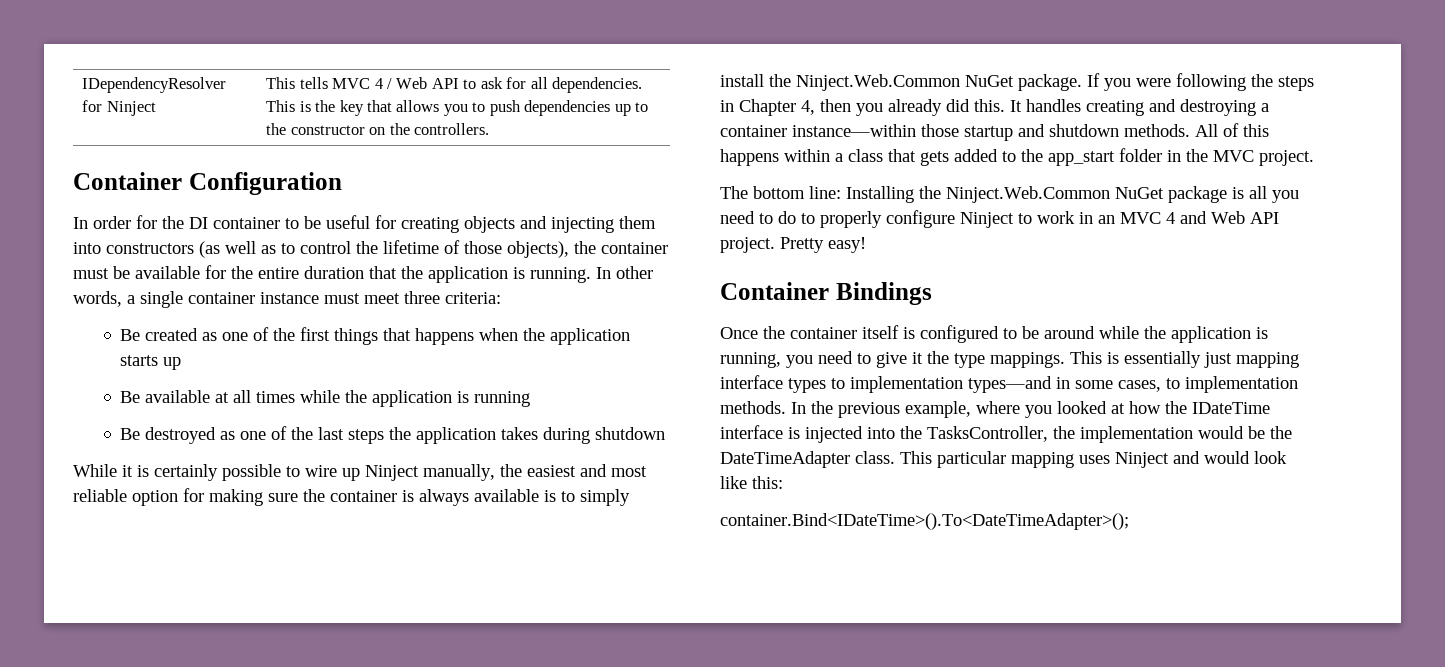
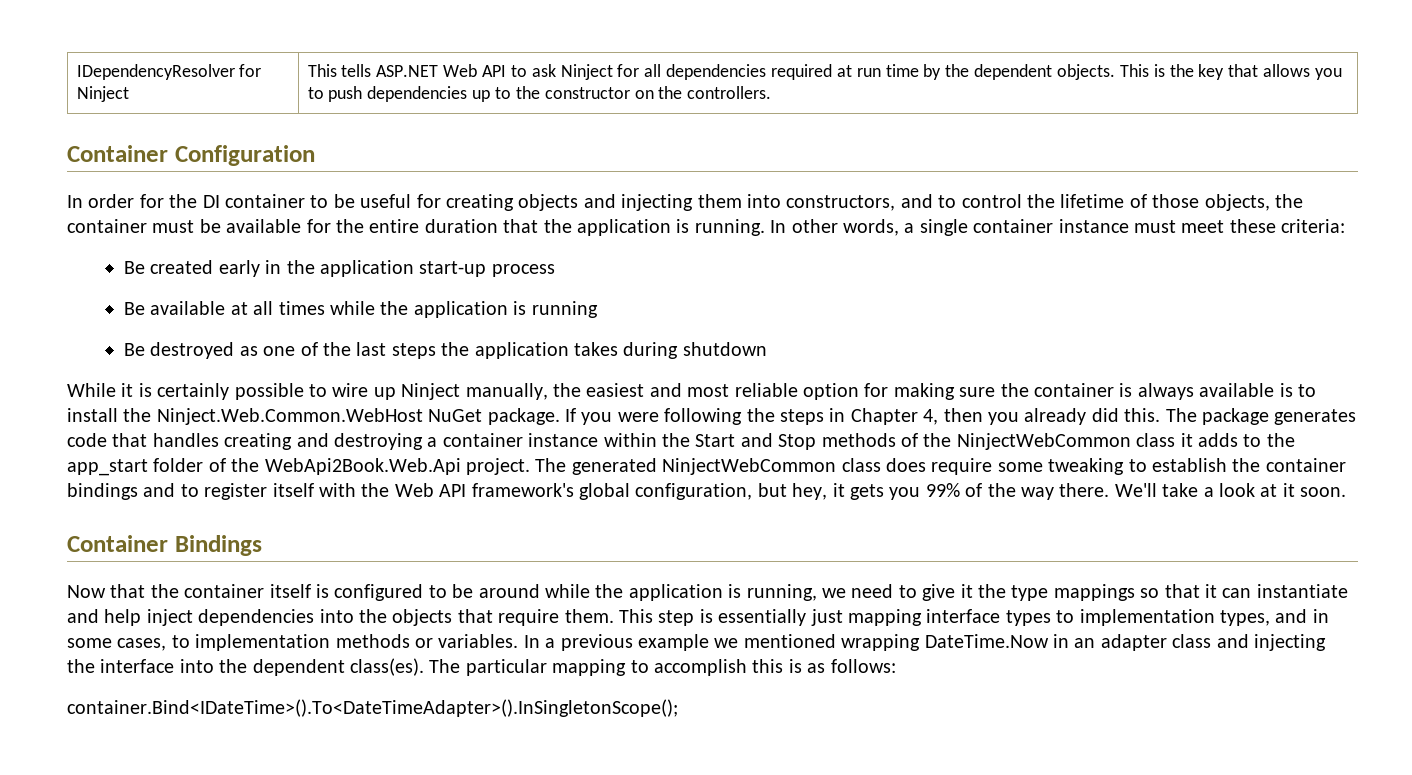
- IDependencyResolver for Ninject | This tells MVC 4 / Web API to ask for all dependencies. This is the key that allows you to push dependencies up to the constructor on the controllers.
+ IDependencyResolver for Ninject | This tells ASP.NET Web API to ask Ninject for all dependencies required at run time by the dependent objects. This is the key that allows you to push dependencies up to the constructor on the controllers.
- In order for the DI container to be useful for creating objects and injecting them into constructors (as well as to control the lifetime of those objects), the container must be available for the entire duration that the application is running.
+ In order for the DI container to be useful for creating objects and injecting them into constructors, and to control the lifetime of those objects, the container must be available for the entire duration that the application is running.
- In other words, a single container instance must meet three criteria:
+ In other words, a single container instance must meet these criteria:
- Be created as one of the first things that happens when the application starts up
+ Be created early in the application start-up process
- While it is certainly possible to wire up Ninject manually, the easiest and most reliable option for making sure the container is always available is to simply install the Ninject.Web.Common NuGet package.
+ While it is certainly possible to wire up Ninject manually, the easiest and most reliable option for making sure the container is always available is to install the Ninject.Web.Common.WebHost NuGet package.
- It handles creating and destroying a container instance—within those startup and shutdown methods. All of this happens within a class that gets added to the app_start folder in the MVC project.
- The bottom line: Installing the Ninject.Web.Common NuGet package is all you need to do to properly configure Ninject to work in an MVC 4 and Web API project. Pretty easy!
+ The package generates code that handles creating and destroying a container instance within the Start and Stop methods of the NinjectWebCommon class it adds to the app_start folder of the WebApi2Book.Web.Api project. The generated NinjectWebCommon class does require some tweaking to establish the container bindings and to register itself with the Web API framework's global configuration, but hey, it gets you 99% of the way there. We'll take a look at it soon.
- Once the container itself is configured to be around while the application is running, you need to give it the type mappings. This is essentially just mapping interface types to implementation types—and in some cases, to implementation methods. In the previous example, where you looked at how the IDateTime interface is injected into the TasksController, the implementation would be the DateTimeAdapter class. This particular mapping uses Ninject and would look like this:
- container.Bind<IDateTime>().To<DateTimeAdapter>();
+ Now that the container itself is configured to be around while the application is running, we need to give it the type mappings so that it can instantiate and help inject dependencies into the objects that require them. This step is essentially just mapping interface types to implementation types, and in some cases, to implementation methods or variables. In a previous example we mentioned wrapping DateTime.Now in an adapter class and injecting the interface into the dependent class(es). The particular mapping to accomplish this is as follows:
+ container.Bind<IDateTime>().To<DateTimeAdapter>().InSingletonScope();

